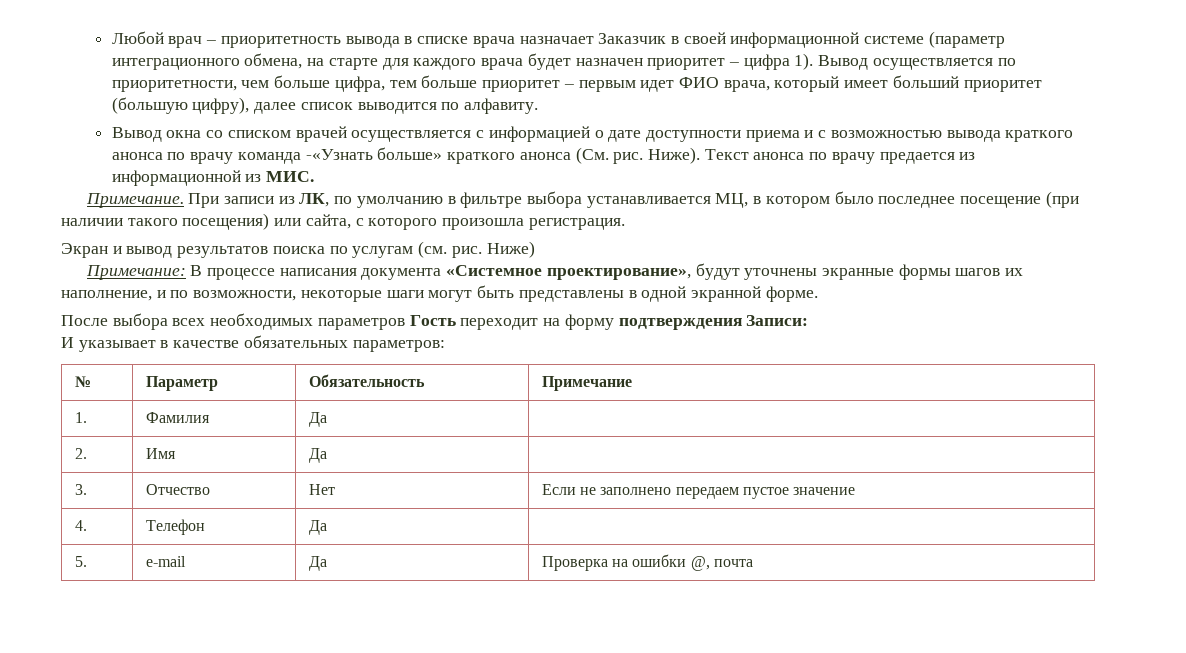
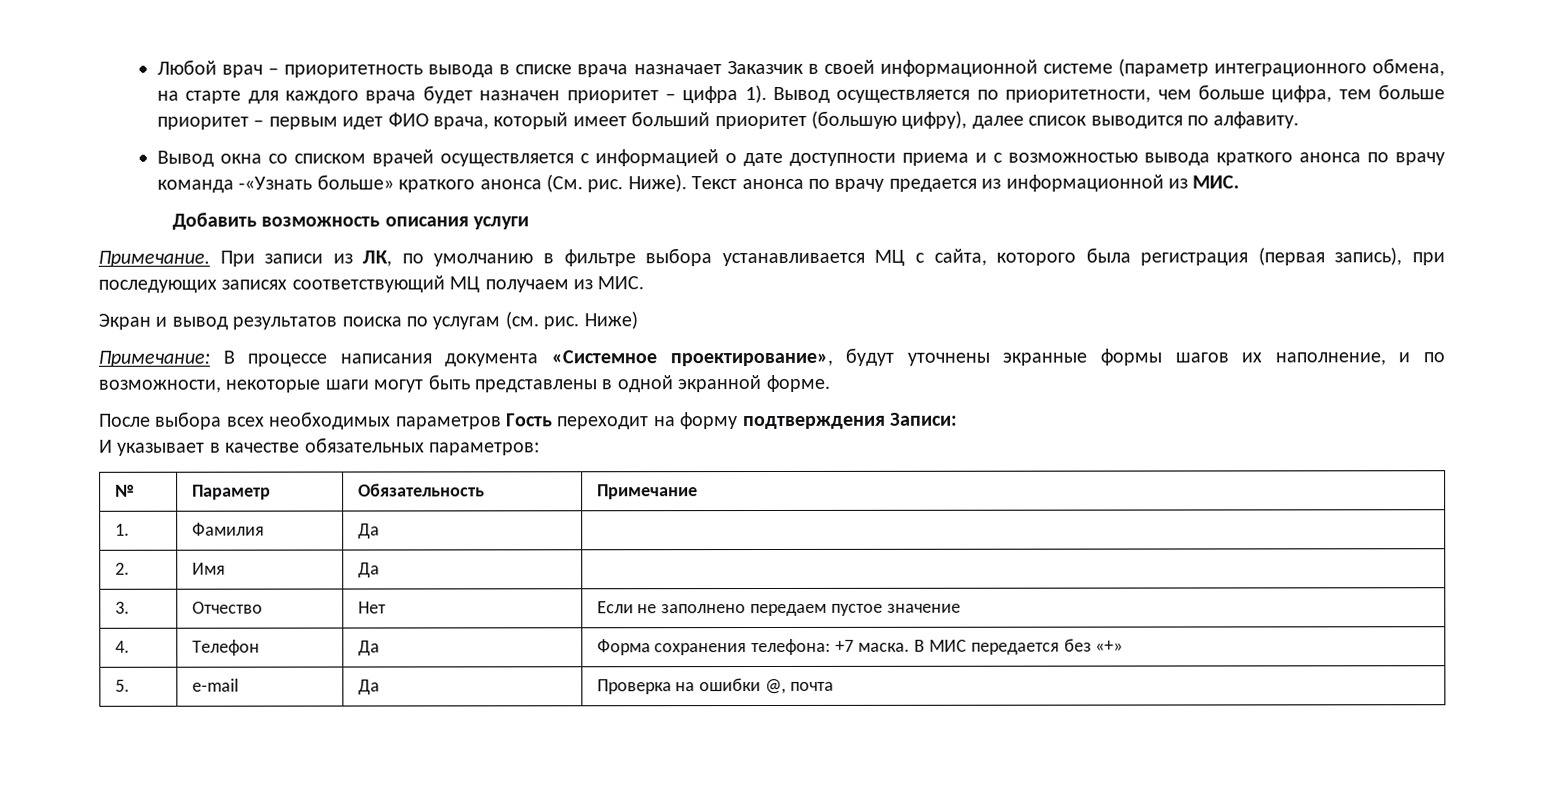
+ Добавить возможность описания услуги
- При записи из ЛК, по умолчанию в фильтре выбора устанавливается МЦ, в котором было последнее посещение (при наличии такого посещения) или сайта, с которого произошла регистрация.
+ При записи из ЛК, по умолчанию в фильтре выбора устанавливается МЦ с сайта, которого была регистрация (первая запись), при последующих записях соответствующий МЦ получаем из МИС.
- 4. | Телефон | Да |
+ 4. | Телефон | Да | Форма сохранения телефона: +7 маска. В МИС передается без «+»

